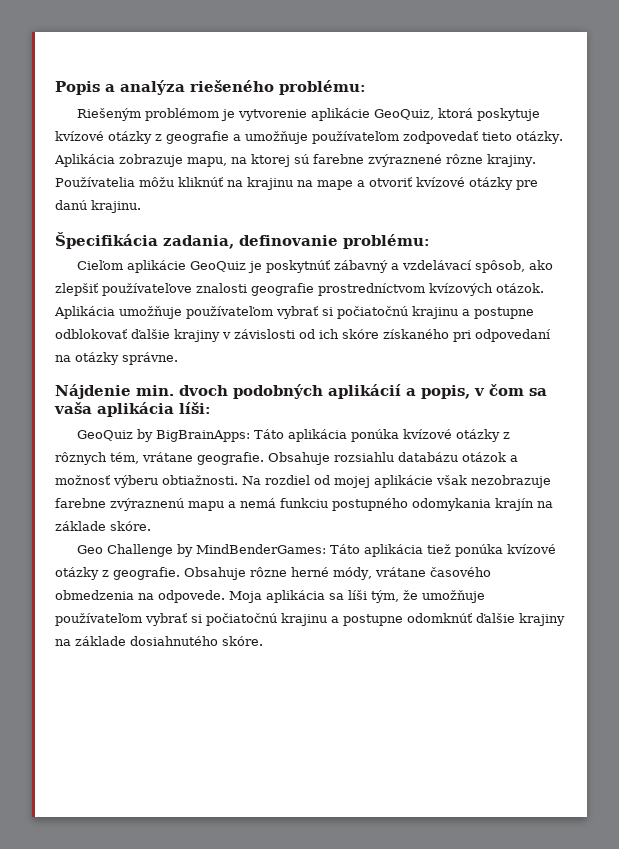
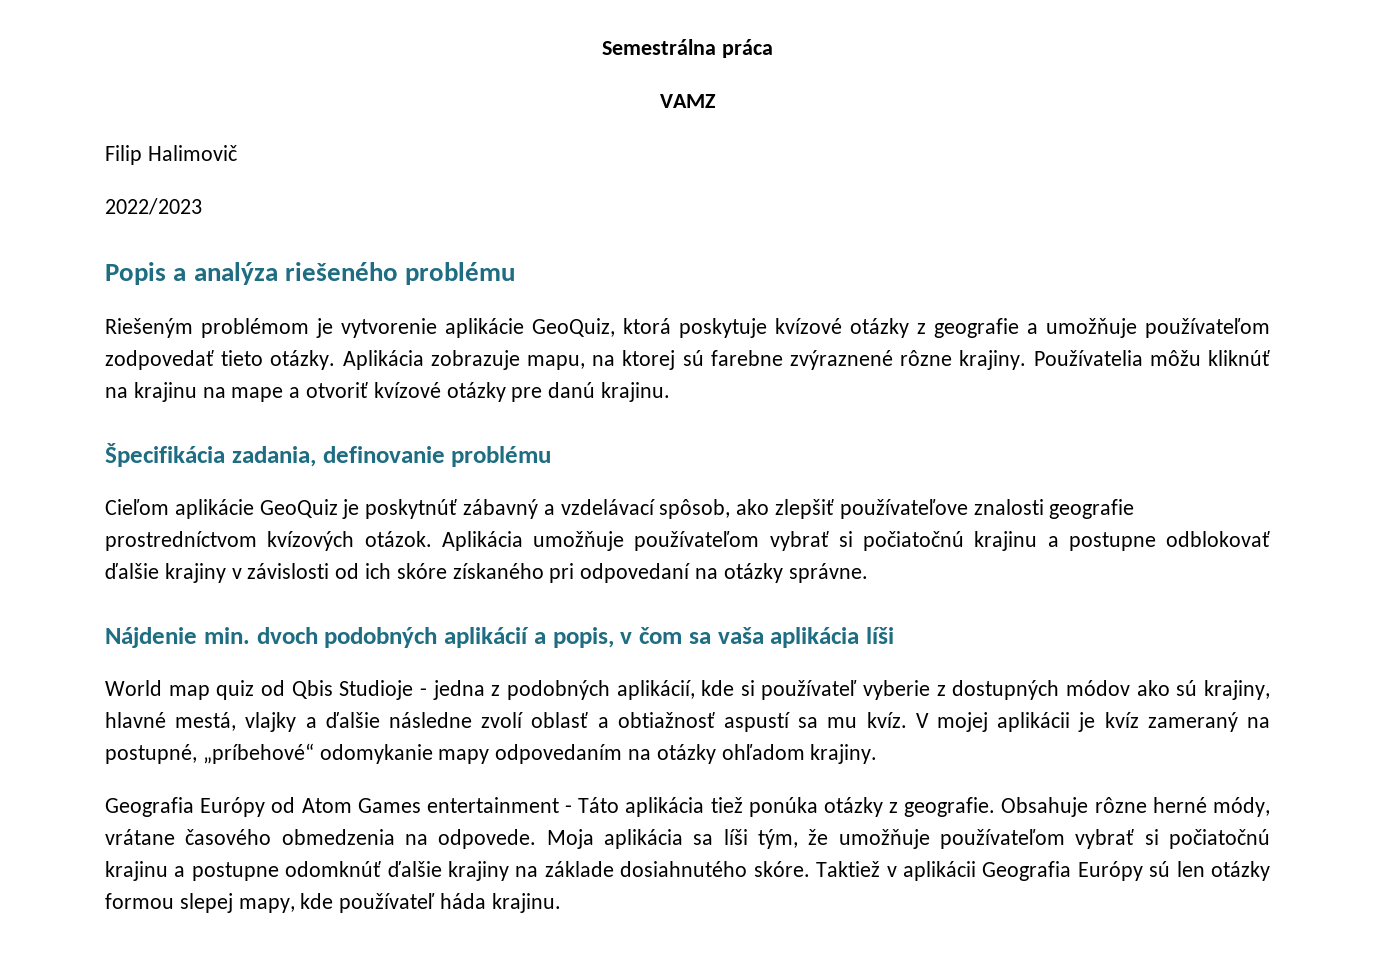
+ Semestrálna práca
+ VAMZ
+ Filip Halimovič
+ 2022/2023
- Popis a analýza riešeného problému:
+ Popis a analýza riešeného problému
- Špecifikácia zadania, definovanie problému:
+ Špecifikácia zadania, definovanie problému
- Nájdenie min. dvoch podobných aplikácií a popis, v čom sa vaša aplikácia líši:
- GeoQuiz by BigBrainApps: Táto aplikácia ponúka kvízové otázky z rôznych tém, vrátane geografie. Obsahuje rozsiahlu databázu otázok a možnosť výberu obtiažnosti. Na rozdiel od mojej aplikácie však nezobrazuje farebne zvýraznenú mapu a nemá funkciu postupného odomykania krajín na základe skóre.
- Geo Challenge by MindBenderGames: Táto aplikácia tiež ponúka kvízové otázky z geografie.
+ Nájdenie min. dvoch podobných aplikácií a popis, v čom sa vaša aplikácia líši
+ World map quiz od Qbis Studioje - jedna z podobných aplikácií, kde si používateľ vyberie z dostupných módov ako sú krajiny, hlavné mestá, vlajky a ďalšie následne zvolí oblasť a obtiažnosť aspustí sa mu kvíz. V mojej aplikácii je kvíz zameraný na postupné, „príbehové“ odomykanie mapy odpovedaním na otázky ohľadom krajiny.
+ Geografia Európy od Atom Games entertainment - Táto aplikácia tiež ponúka otázky z geografie.
+ Taktiež v aplikácii Geografia Európy sú len otázky formou slepej mapy, kde používateľ háda krajinu.

